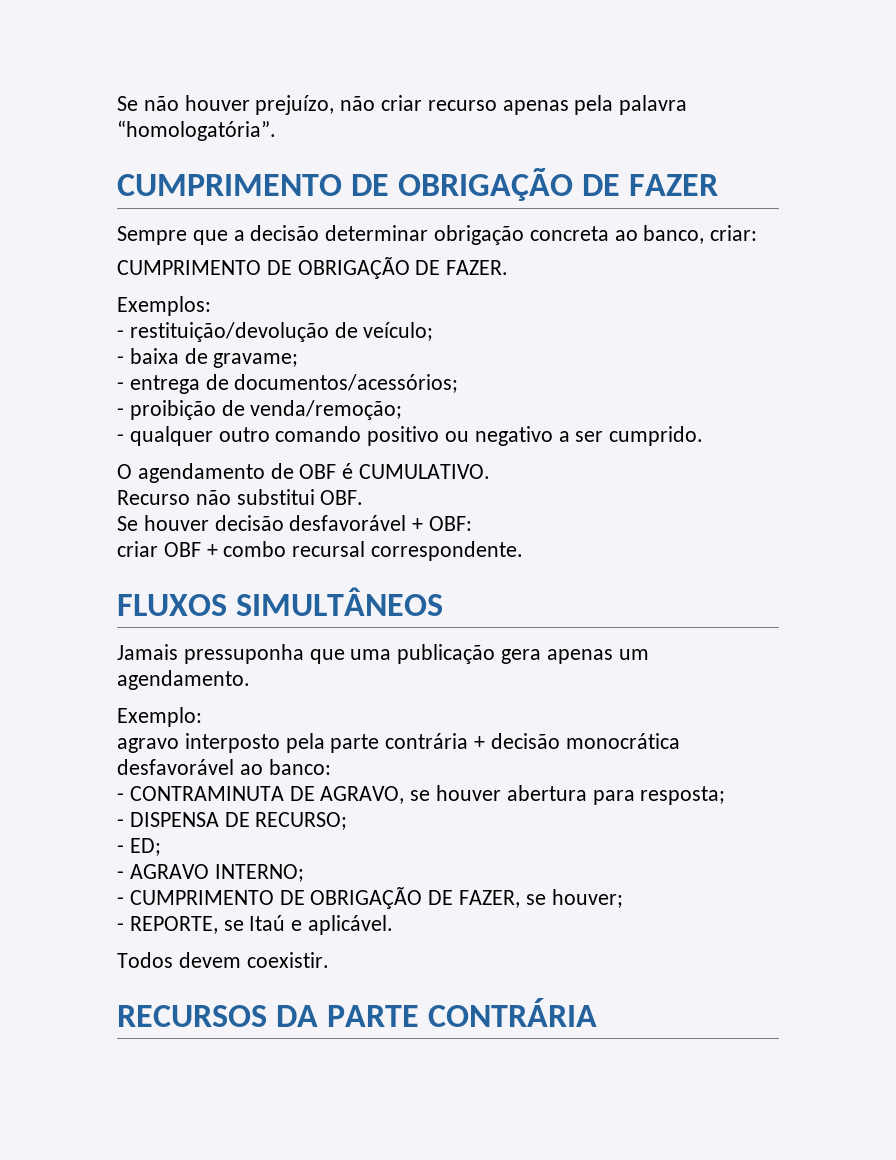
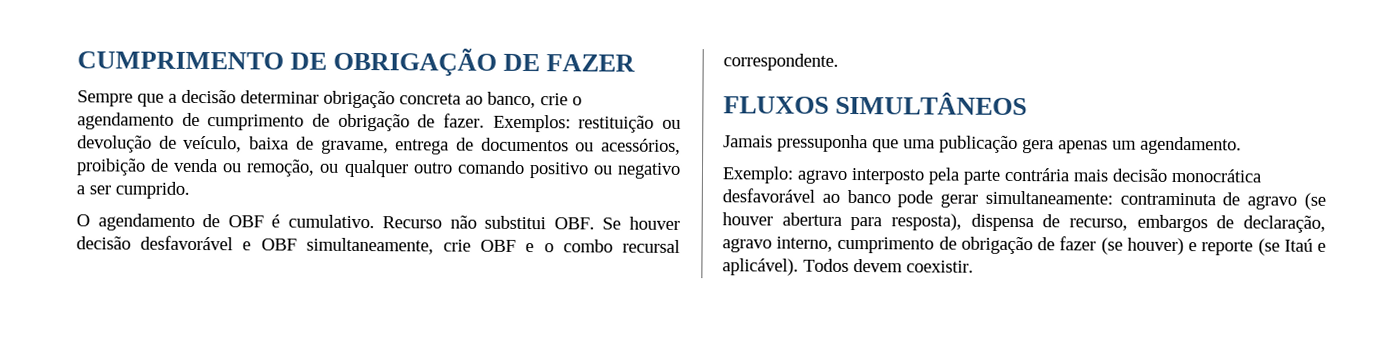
- Se não houver prejuízo, não criar recurso apenas pela palavra “homologatória”.
- Sempre que a decisão determinar obrigação concreta ao banco, criar:
- CUMPRIMENTO DE OBRIGAÇÃO DE FAZER.
- Exemplos:
- - restituição/devolução de veículo;
- - baixa de gravame;
- - entrega de documentos/acessórios;
- - proibição de venda/remoção;
- - qualquer outro comando positivo ou negativo a ser cumprido.
+ Sempre que a decisão determinar obrigação concreta ao banco, crie o agendamento de cumprimento de obrigação de fazer. Exemplos: restituição ou devolução de veículo, baixa de gravame, entrega de documentos ou acessórios, proibição de venda ou remoção, ou qualquer outro comando positivo ou negativo a ser cumprido.
- O agendamento de OBF é CUMULATIVO.
- Recurso não substitui OBF.
- Se houver decisão desfavorável + OBF:
- criar OBF + combo recursal correspondente.
+ O agendamento de OBF é cumulativo. Recurso não substitui OBF. Se houver decisão desfavorável e OBF simultaneamente, crie OBF e o combo recursal correspondente.
- Exemplo:
- agravo interposto pela parte contrária + decisão monocrática desfavorável ao banco:
- - CONTRAMINUTA DE AGRAVO, se houver abertura para resposta;
- - DISPENSA DE RECURSO;
- - ED;
- - AGRAVO INTERNO;
- - CUMPRIMENTO DE OBRIGAÇÃO DE FAZER, se houver;
- - REPORTE, se Itaú e aplicável.
- Todos devem coexistir.
+ Exemplo: agravo interposto pela parte contrária mais decisão monocrática desfavorável ao banco pode gerar simultaneamente: contraminuta de agravo (se houver abertura para resposta), dispensa de recurso, embargos de declaração, agravo interno, cumprimento de obrigação de fazer (se houver) e reporte (se Itaú e aplicável). Todos devem coexistir.
- RECURSOS DA PARTE CONTRÁRIA

